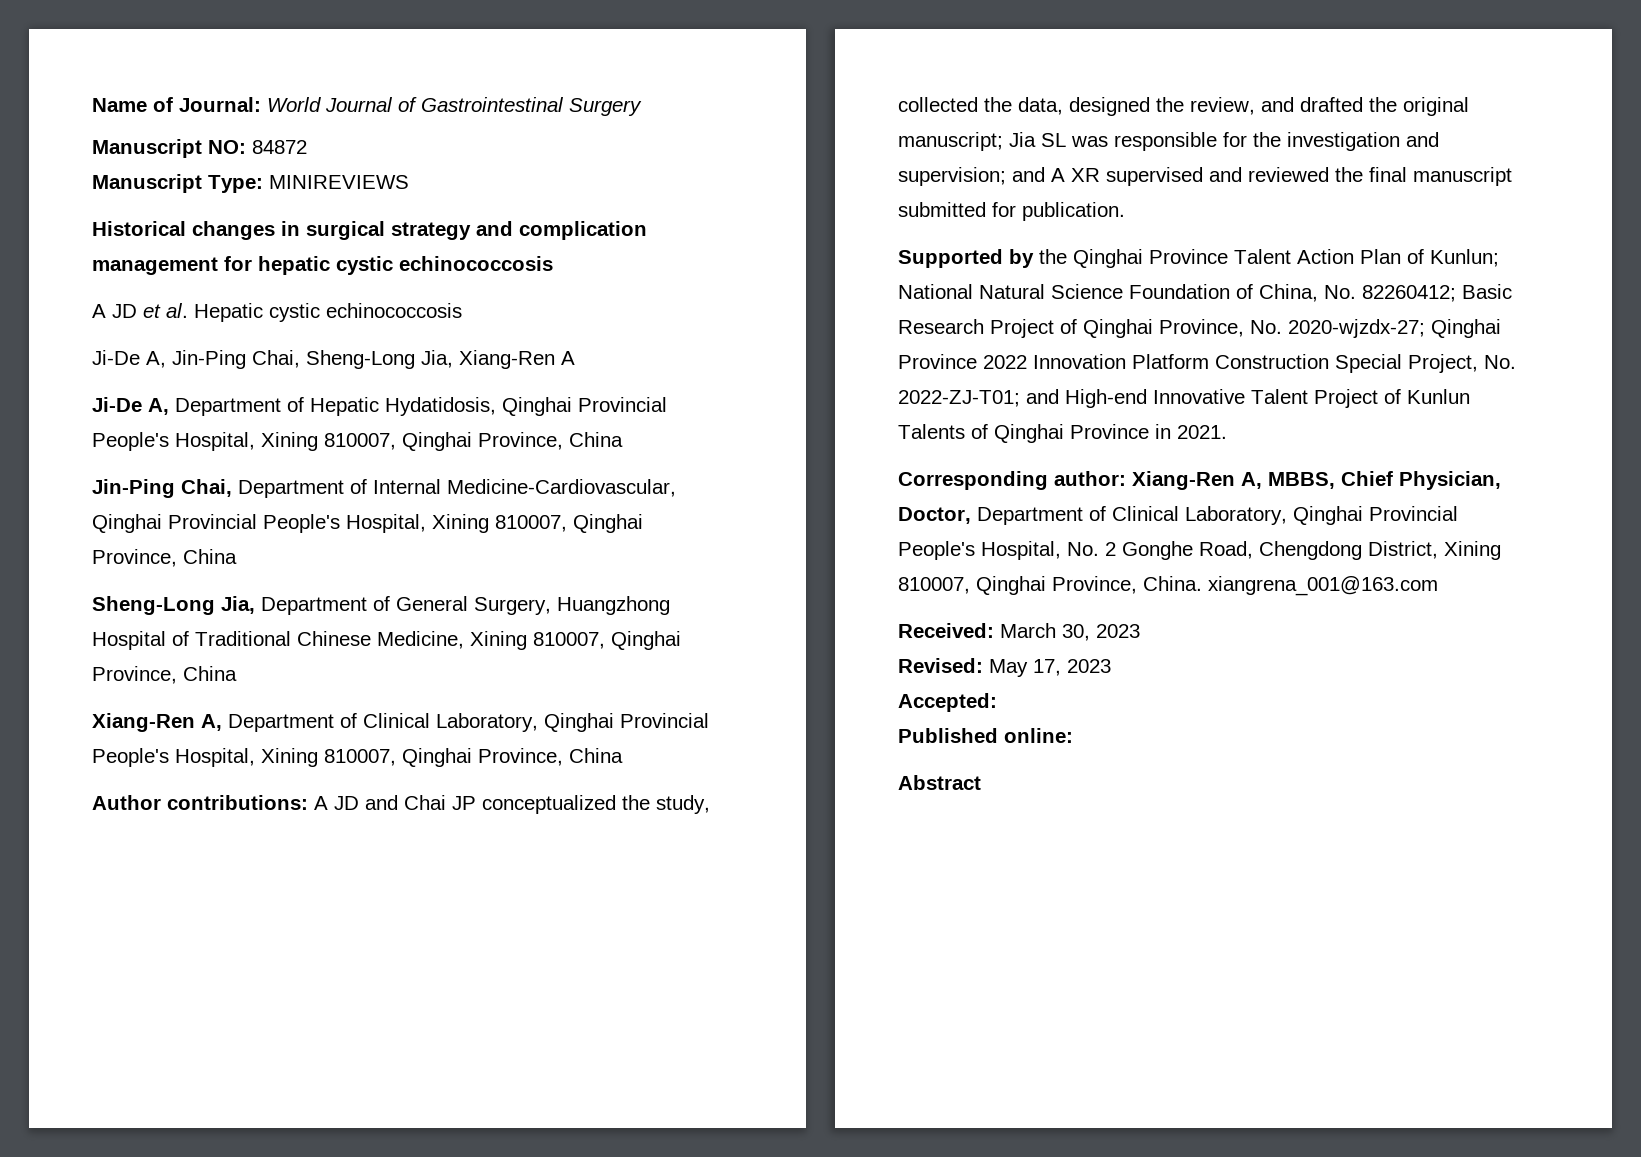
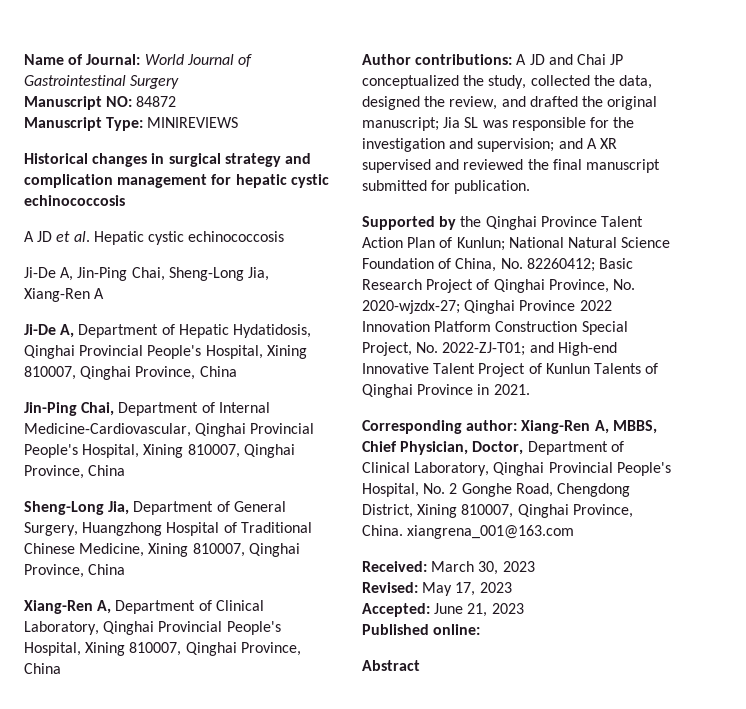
- Accepted:
+ Accepted: June 21, 2023

